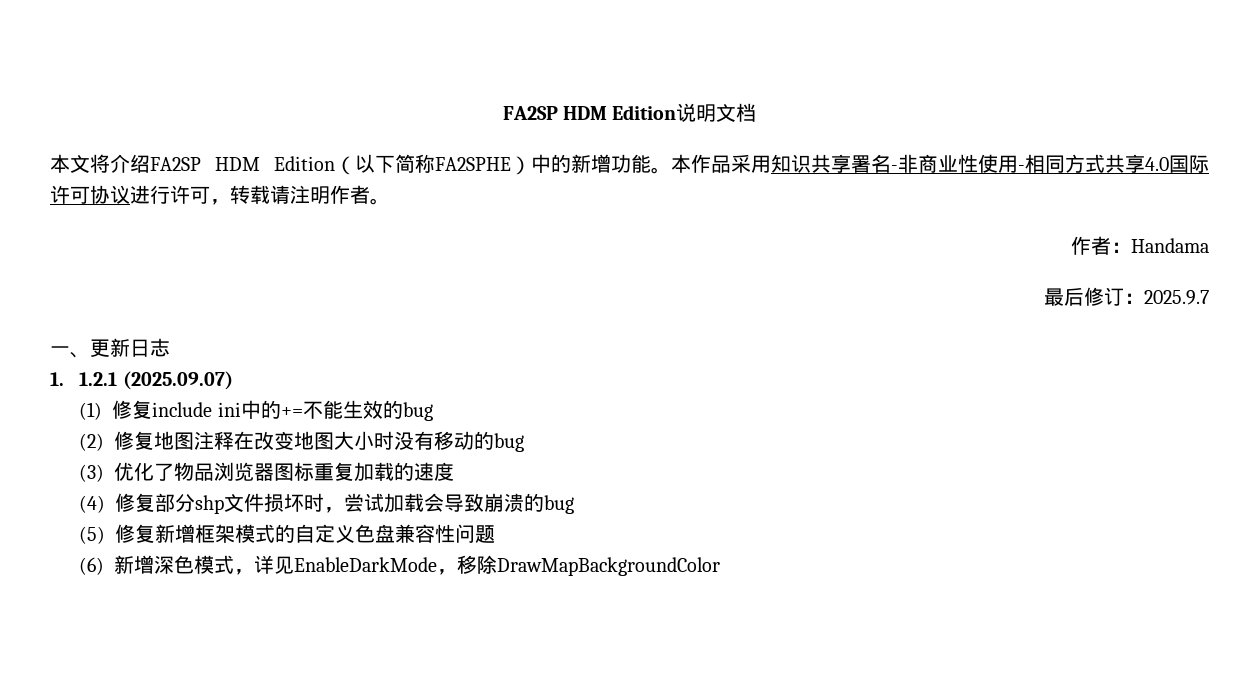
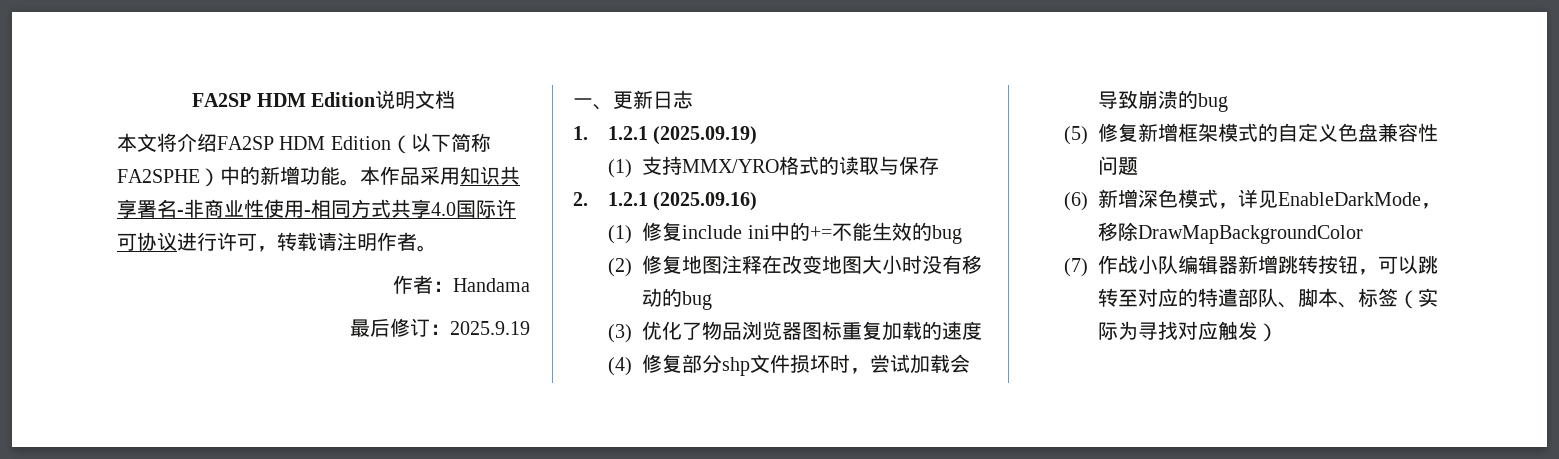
- 最后修订：2025.9.7
+ 最后修订：2025.9.19
- 1. 1.2.1 (2025.09.07)
+ 1. 1.2.1 (2025.09.19)
+ (1)支持MMX/YRO格式的读取与保存
+ 2. 1.2.1 (2025.09.16)
+ (7)作战小队编辑器新增跳转按钮，可以跳转至对应的特遣部队、脚本、标签（实际为寻找对应触发）

